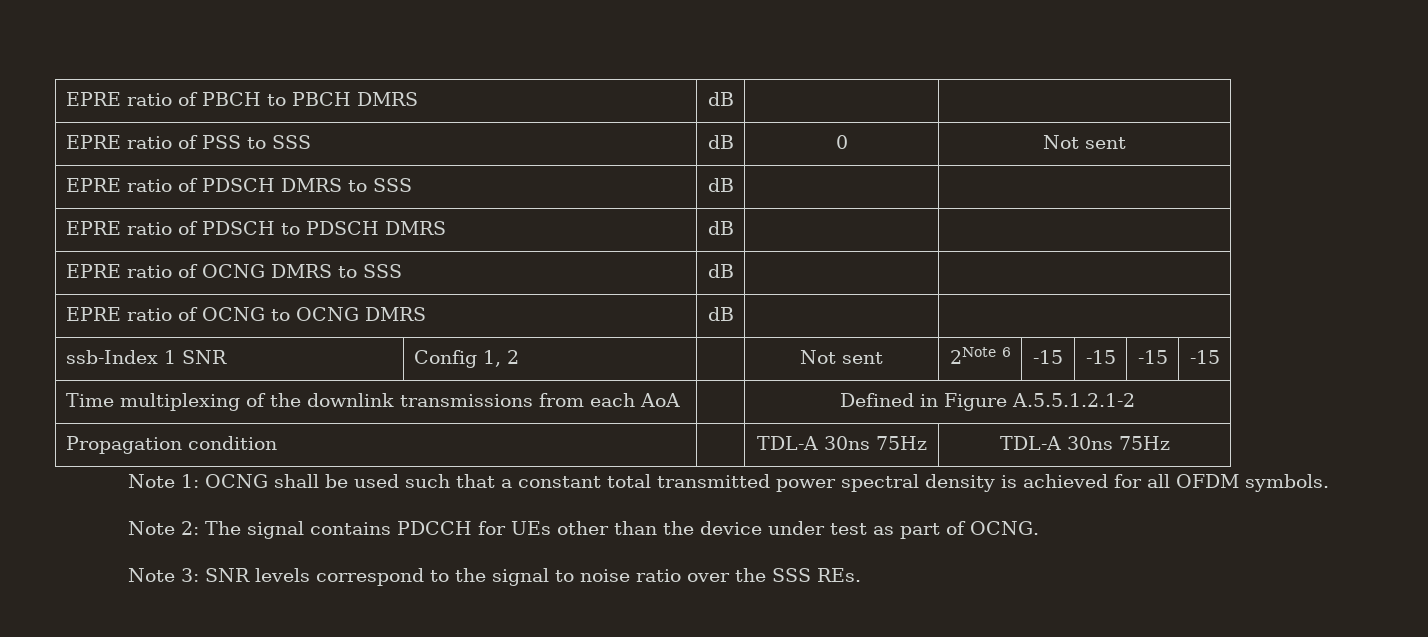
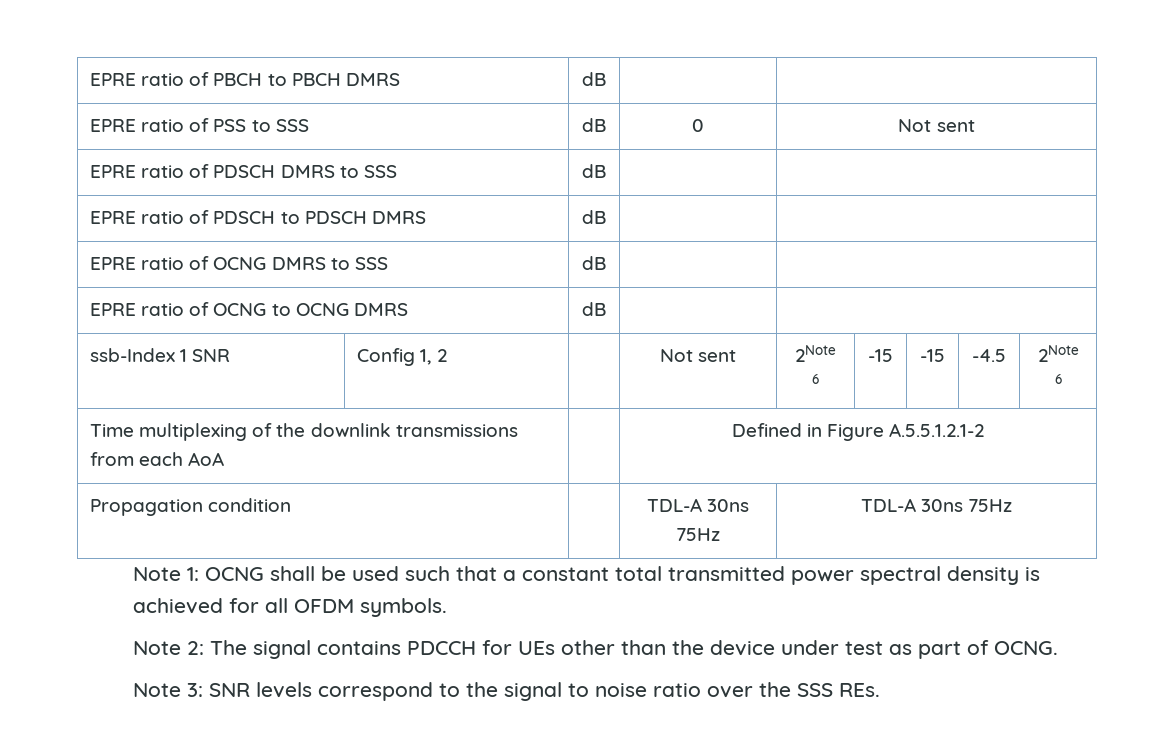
- ssb-Index 1 SNR | Config 1, 2 | | Not sent | 2Note 6 | -15 | -15 | -15 | -15
+ ssb-Index 1 SNR | Config 1, 2 | | Not sent | 2Note 6 | -15 | -15 | -4.5 | 2Note 6

